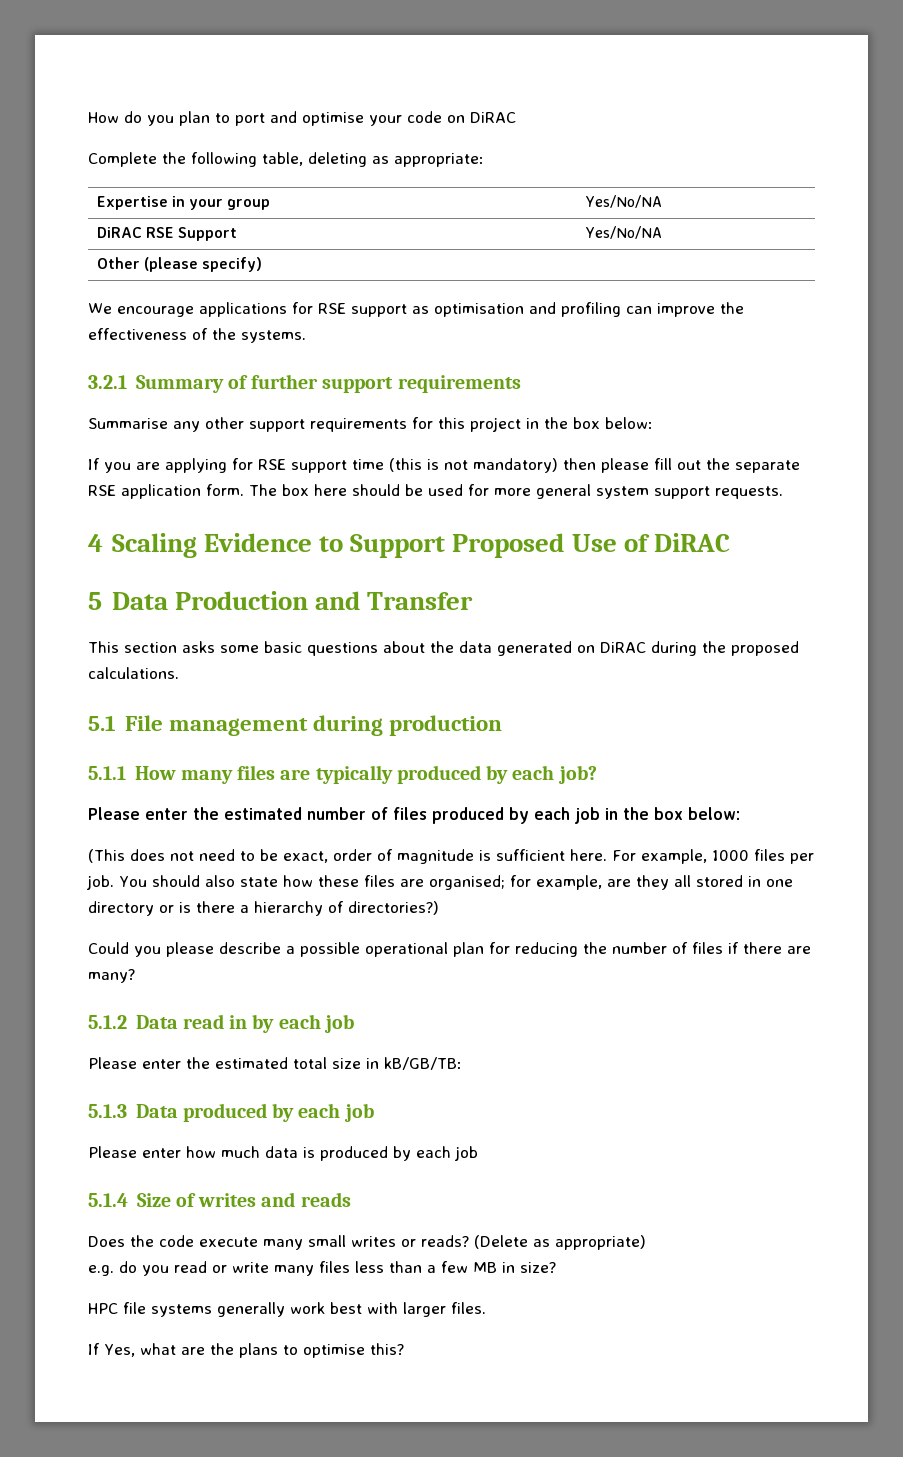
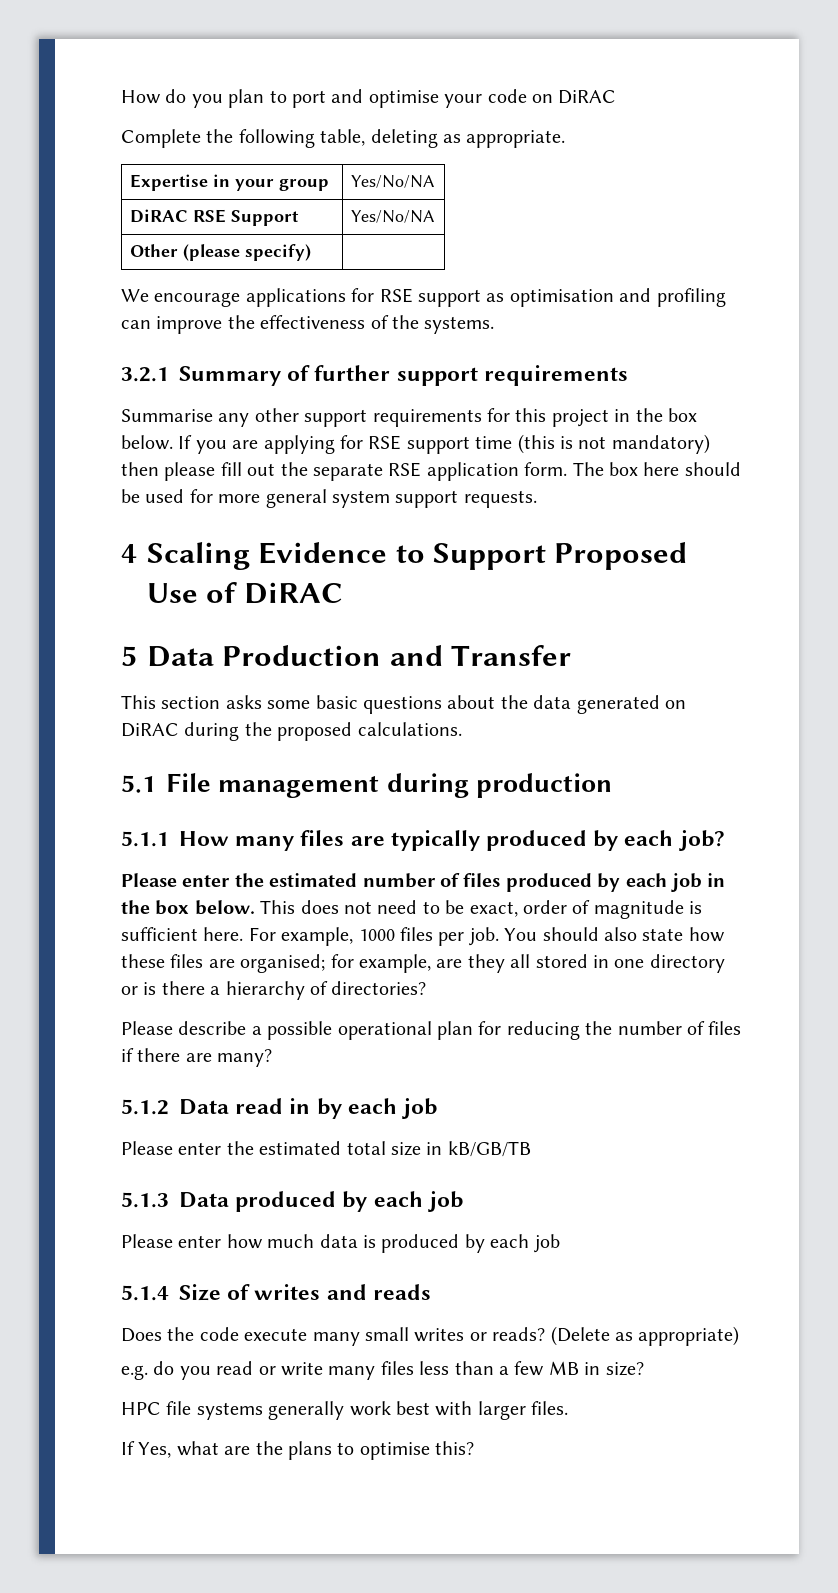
- Complete the following table, deleting as appropriate:
+ Complete the following table, deleting as appropriate.
- Summarise any other support requirements for this project in the box below:
- If you are applying for RSE support time (this is not mandatory) then please fill out the separate RSE application form.
+ Summarise any other support requirements for this project in the box below. If you are applying for RSE support time (this is not mandatory) then please fill out the separate RSE application form.
- Please enter the estimated number of files produced by each job in the box below:
- (This does not need to be exact, order of magnitude is sufficient here.
+ Please enter the estimated number of files produced by each job in the box below. This does not need to be exact, order of magnitude is sufficient here.
- You should also state how these files are organised; for example, are they all stored in one directory or is there a hierarchy of directories?)
- Could you please describe a possible operational plan for reducing the number of files if there are many?
+ You should also state how these files are organised; for example, are they all stored in one directory or is there a hierarchy of directories?
+ Please describe a possible operational plan for reducing the number of files if there are many?
- Please enter the estimated total size in kB/GB/TB:
+ Please enter the estimated total size in kB/GB/TB

